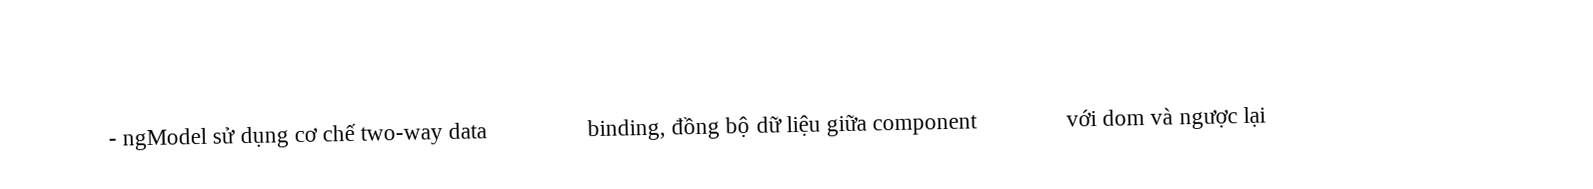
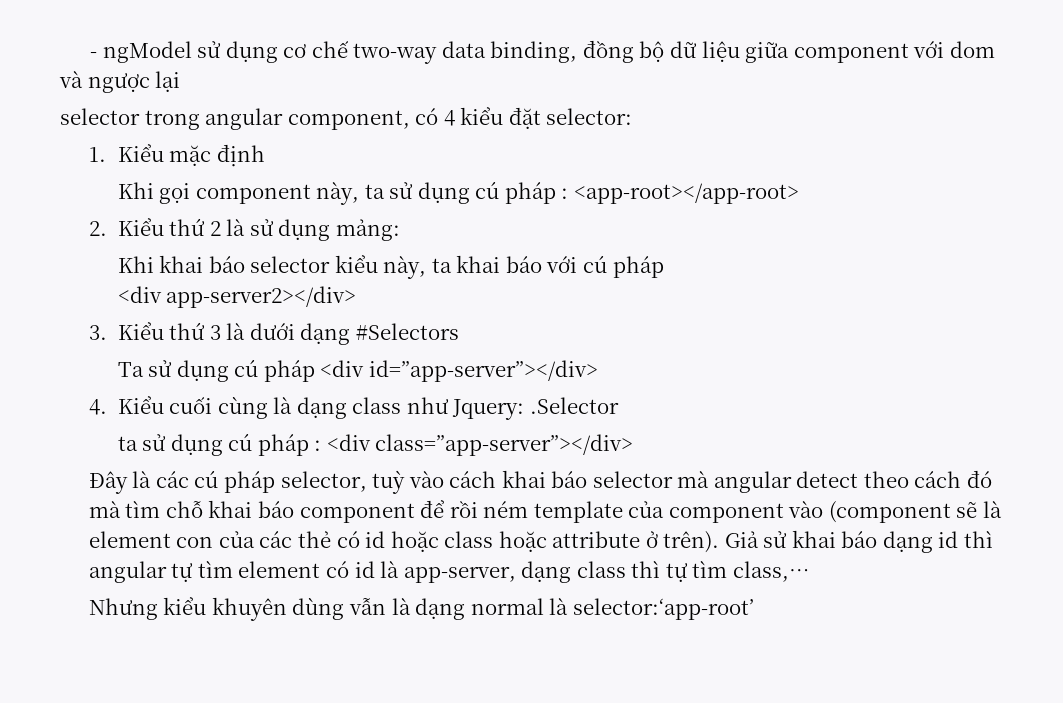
+ selector trong angular component, có 4 kiểu đặt selector:
+ 1. Kiểu mặc định
+ Khi gọi component này, ta sử dụng cú pháp : <app-root></app-root>
+ 2. Kiểu thứ 2 là sử dụng mảng:
+ Khi khai báo selector kiểu này, ta khai báo với cú pháp
+ <div app-server2></div>
+ 3. Kiểu thứ 3 là dưới dạng #Selectors
+ Ta sử dụng cú pháp <div id=”app-server”></div>
+ 4. Kiểu cuối cùng là dạng class như Jquery: .Selector
+ ta sử dụng cú pháp : <div class=”app-server”></div>
+ Đây là các cú pháp selector, tuỳ vào cách khai báo selector mà angular detect theo cách đó mà tìm chỗ khai báo component để rồi ném template của component vào (component sẽ là element con của các thẻ có id hoặc class hoặc attribute ở trên). Giả sử khai báo dạng id thì angular tự tìm element có id là app-server, dạng class thì tự tìm class,…
+ Nhưng kiểu khuyên dùng vẫn là dạng normal là selector:‘app-root’

